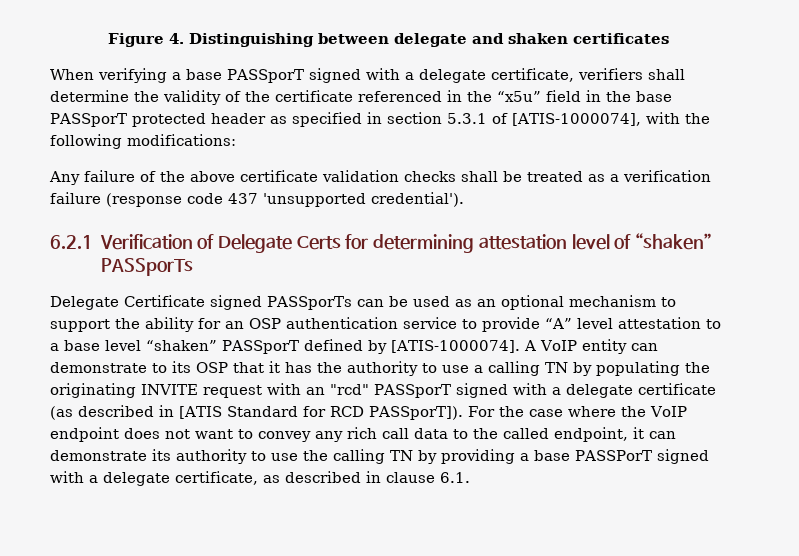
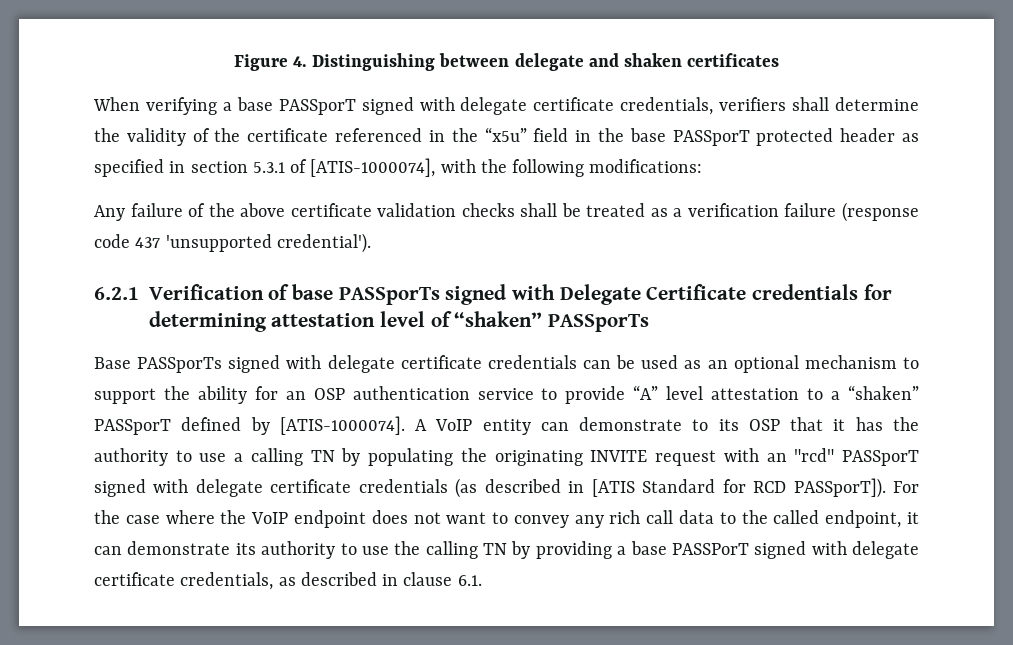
- When verifying a base PASSporT signed with a delegate certificate, verifiers shall determine the validity of the certificate referenced in the “x5u” field in the base PASSporT protected header as specified in section 5.3.1 of [ATIS-1000074], with the following modifications:
+ When verifying a base PASSporT signed with delegate certificate credentials, verifiers shall determine the validity of the certificate referenced in the “x5u” field in the base PASSporT protected header as specified in section 5.3.1 of [ATIS-1000074], with the following modifications:
- 6.2.1 Verification of Delegate Certs for determining attestation level of “shaken” PASSporTs
+ 6.2.1 Verification of base PASSporTs signed with Delegate Certificate credentials for determining attestation level of “shaken” PASSporTs
- Delegate Certificate signed PASSporTs can be used as an optional mechanism to support the ability for an OSP authentication service to provide “A” level attestation to a base level “shaken” PASSporT defined by [ATIS-1000074].
+ Base PASSporTs signed with delegate certificate credentials can be used as an optional mechanism to support the ability for an OSP authentication service to provide “A” level attestation to a “shaken” PASSporT defined by [ATIS-1000074].
- A VoIP entity can demonstrate to its OSP that it has the authority to use a calling TN by populating the originating INVITE request with an "rcd" PASSporT signed with a delegate certificate (as described in [ATIS Standard for RCD PASSporT]).
+ A VoIP entity can demonstrate to its OSP that it has the authority to use a calling TN by populating the originating INVITE request with an "rcd" PASSporT signed with delegate certificate credentials (as described in [ATIS Standard for RCD PASSporT]).
- For the case where the VoIP endpoint does not want to convey any rich call data to the called endpoint, it can demonstrate its authority to use the calling TN by providing a base PASSPorT signed with a delegate certificate, as described in clause 6.1.
+ For the case where the VoIP endpoint does not want to convey any rich call data to the called endpoint, it can demonstrate its authority to use the calling TN by providing a base PASSPorT signed with delegate certificate credentials, as described in clause 6.1.

